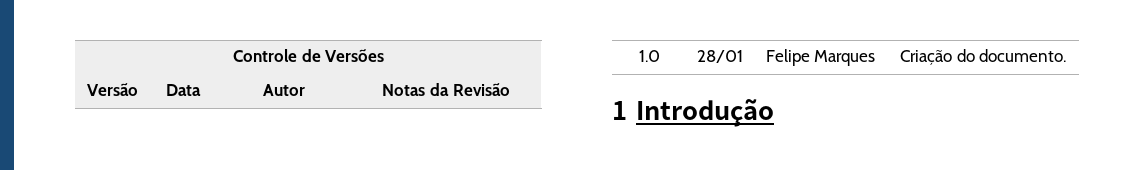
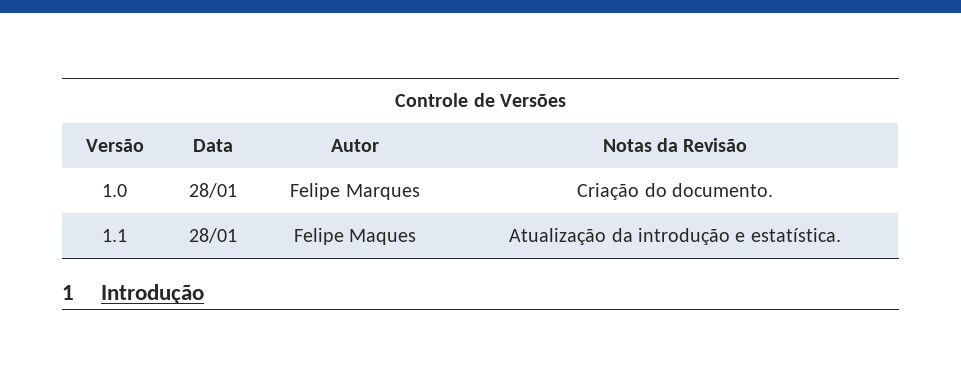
+ 1.1 | 28/01 | Felipe Maques | Atualização da introdução e estatística.

